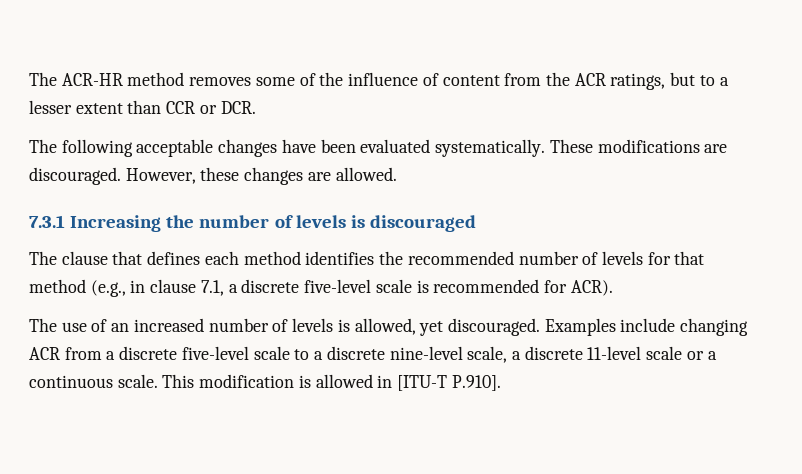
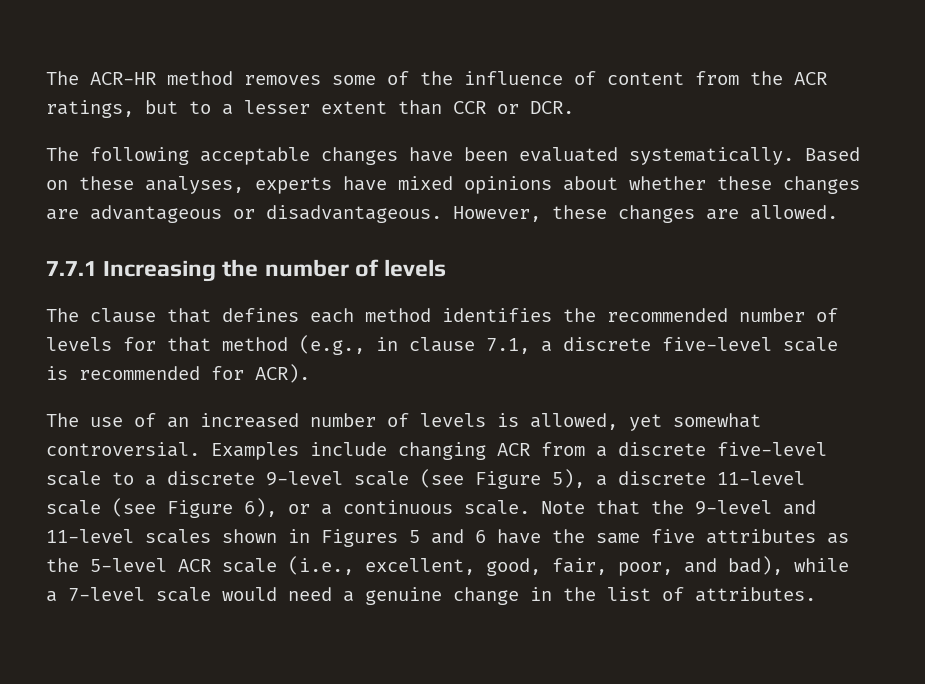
- These modifications are discouraged.
+ Based on these analyses, experts have mixed opinions about whether these changes are advantageous or disadvantageous.
- 7.3.1 Increasing the number of levels is discouraged
+ 7.7.1 Increasing the number of levels
- The use of an increased number of levels is allowed, yet discouraged.
+ The use of an increased number of levels is allowed, yet somewhat controversial.
- Examples include changing ACR from a discrete five-level scale to a discrete nine-level scale, a discrete 11-level scale or a continuous scale.
+ Examples include changing ACR from a discrete five-level scale to a discrete 9-level scale (see Figure 5), a discrete 11-level scale (see Figure 6), or a continuous scale.
- This modification is allowed in [ITU-T P.910].
+ Note that the 9-level and 11-level scales shown in Figures 5 and 6 have the same five attributes as the 5-level ACR scale (i.e., excellent, good, fair, poor, and bad), while a 7-level scale would need a genuine change in the list of attributes.

